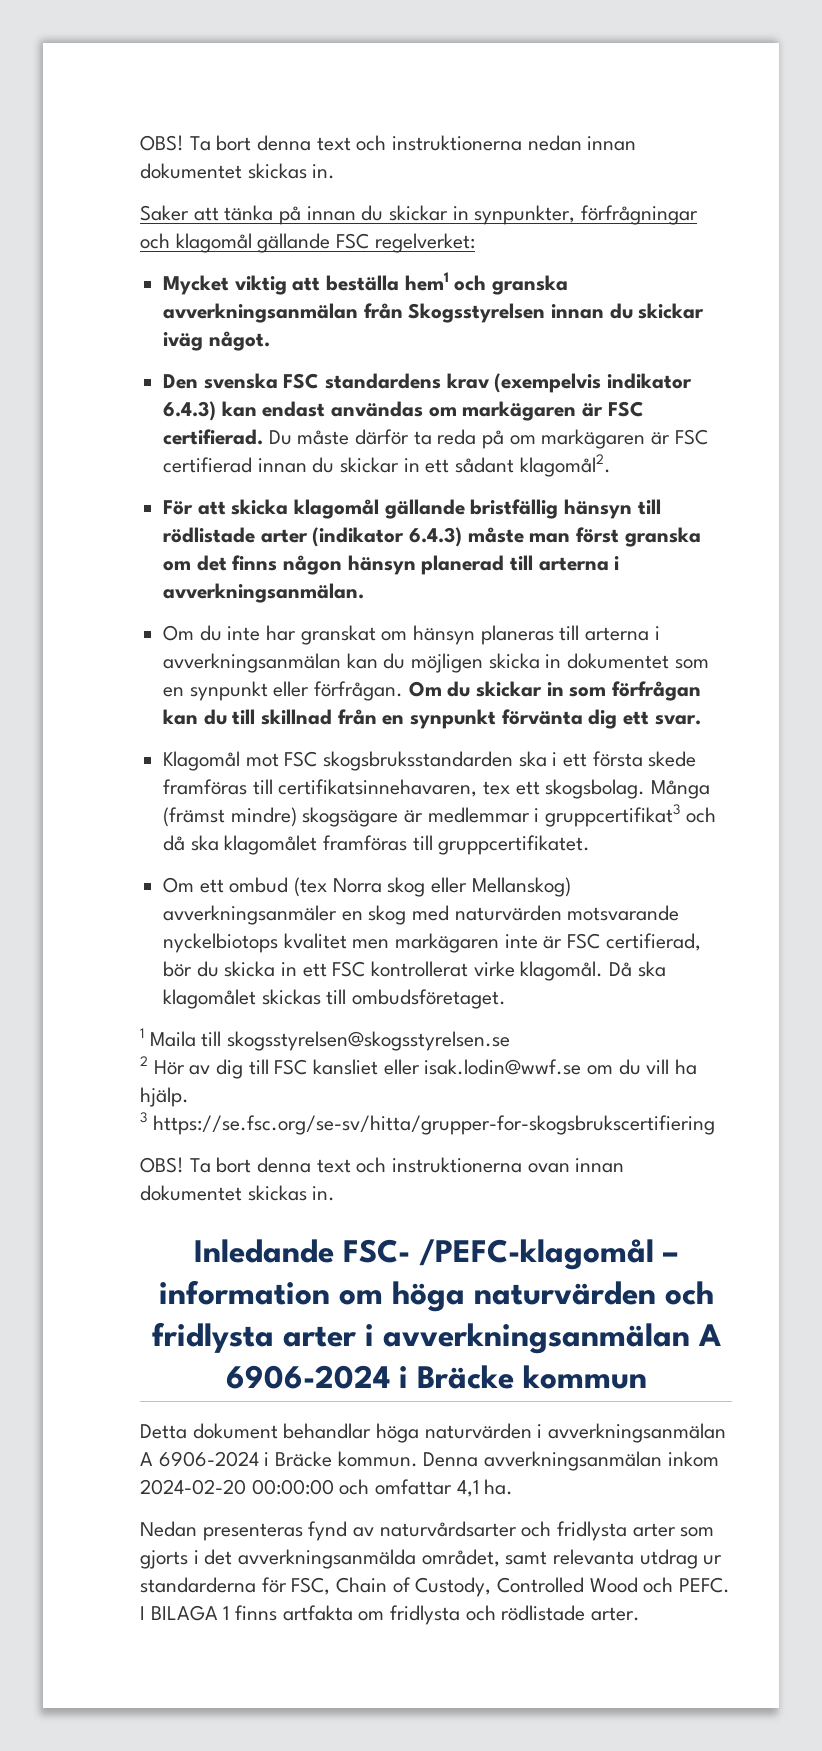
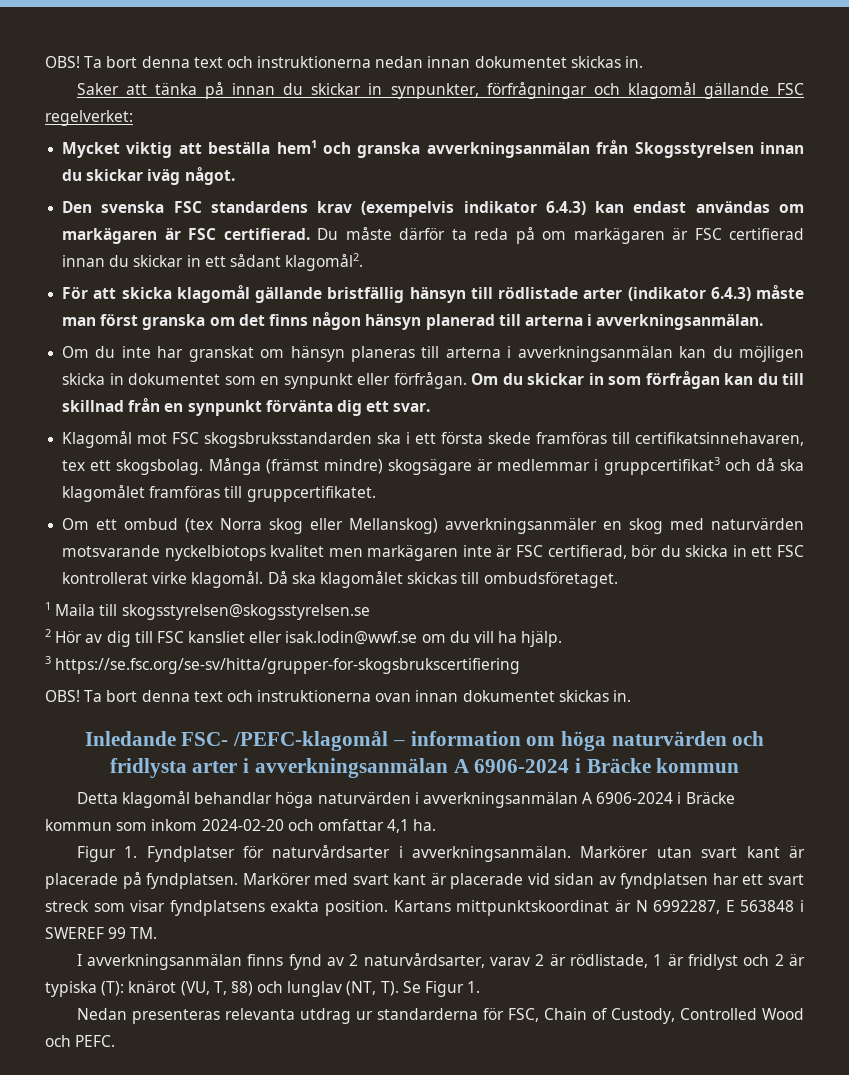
- Detta dokument behandlar höga naturvärden i avverkningsanmälan A 6906-2024 i Bräcke kommun. Denna avverkningsanmälan inkom 2024-02-20 00:00:00 och omfattar 4,1 ha.
+ Detta klagomål behandlar höga naturvärden i avverkningsanmälan A 6906-2024 i Bräcke kommun som inkom 2024-02-20 och omfattar 4,1 ha.
- Nedan presenteras fynd av naturvårdsarter och fridlysta arter som gjorts i det avverkningsanmälda området, samt relevanta utdrag ur standarderna för FSC, Chain of Custody, Controlled Wood och PEFC. I BILAGA 1 finns artfakta om fridlysta och rödlistade arter.
+ Figur 1. Fyndplatser för naturvårdsarter i avverkningsanmälan. Markörer utan svart kant är placerade på fyndplatsen. Markörer med svart kant är placerade vid sidan av fyndplatsen har ett svart streck som visar fyndplatsens exakta position. Kartans mittpunktskoordinat är N 6992287, E 563848 i SWEREF 99 TM.
+ I avverkningsanmälan finns fynd av 2 naturvårdsarter, varav 2 är rödlistade, 1 är fridlyst och 2 är typiska (T): knärot (VU, T, §8) och lunglav (NT, T). Se Figur 1.
+ Nedan presenteras relevanta utdrag ur standarderna för FSC, Chain of Custody, Controlled Wood och PEFC.

